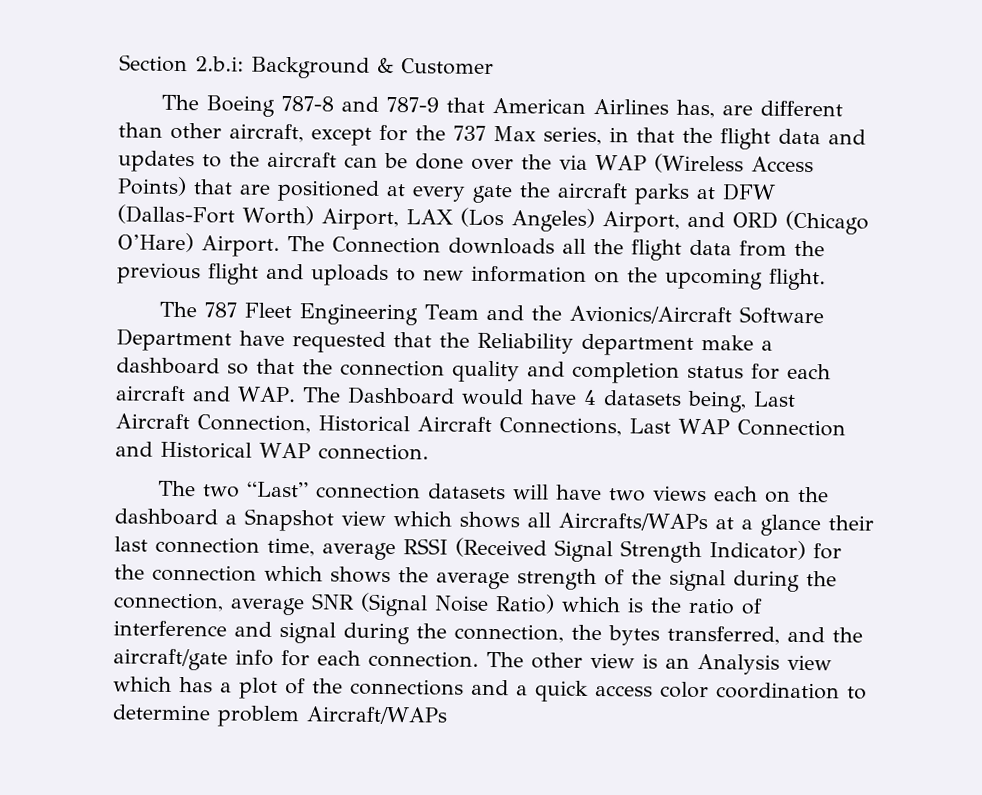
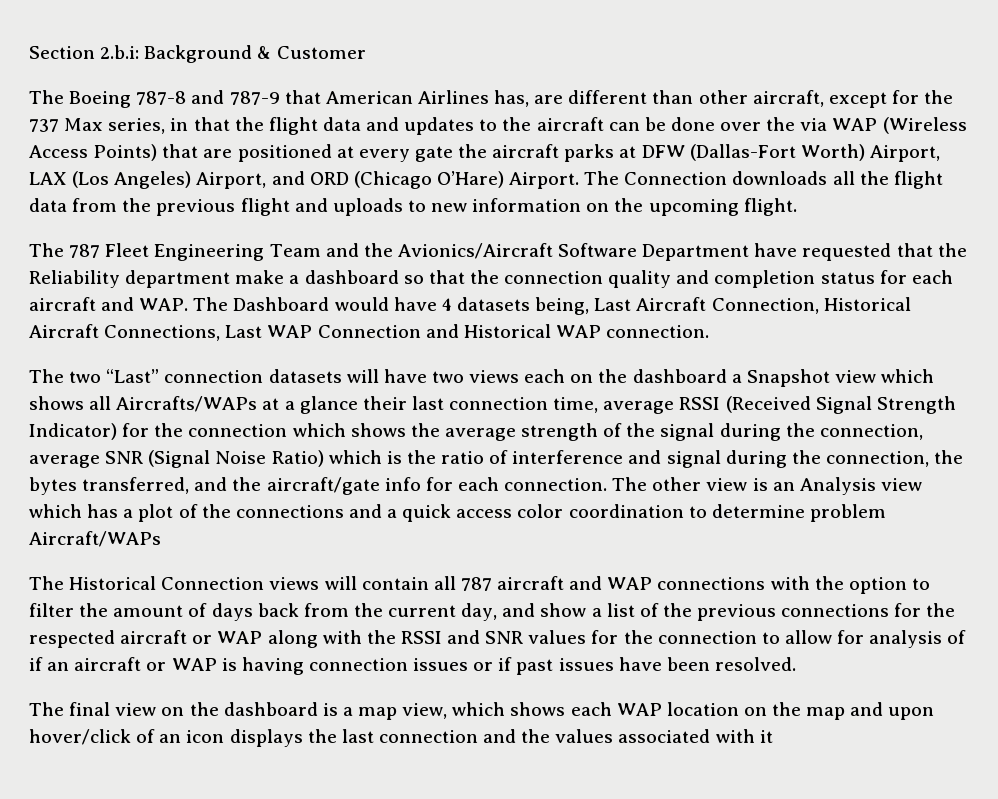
+ The Historical Connection views will contain all 787 aircraft and WAP connections with the option to filter the amount of days back from the current day, and show a list of the previous connections for the respected aircraft or WAP along with the RSSI and SNR values for the connection to allow for analysis of if an aircraft or WAP is having connection issues or if past issues have been resolved.
+ The final view on the dashboard is a map view, which shows each WAP location on the map and upon hover/click of an icon displays the last connection and the values associated with it

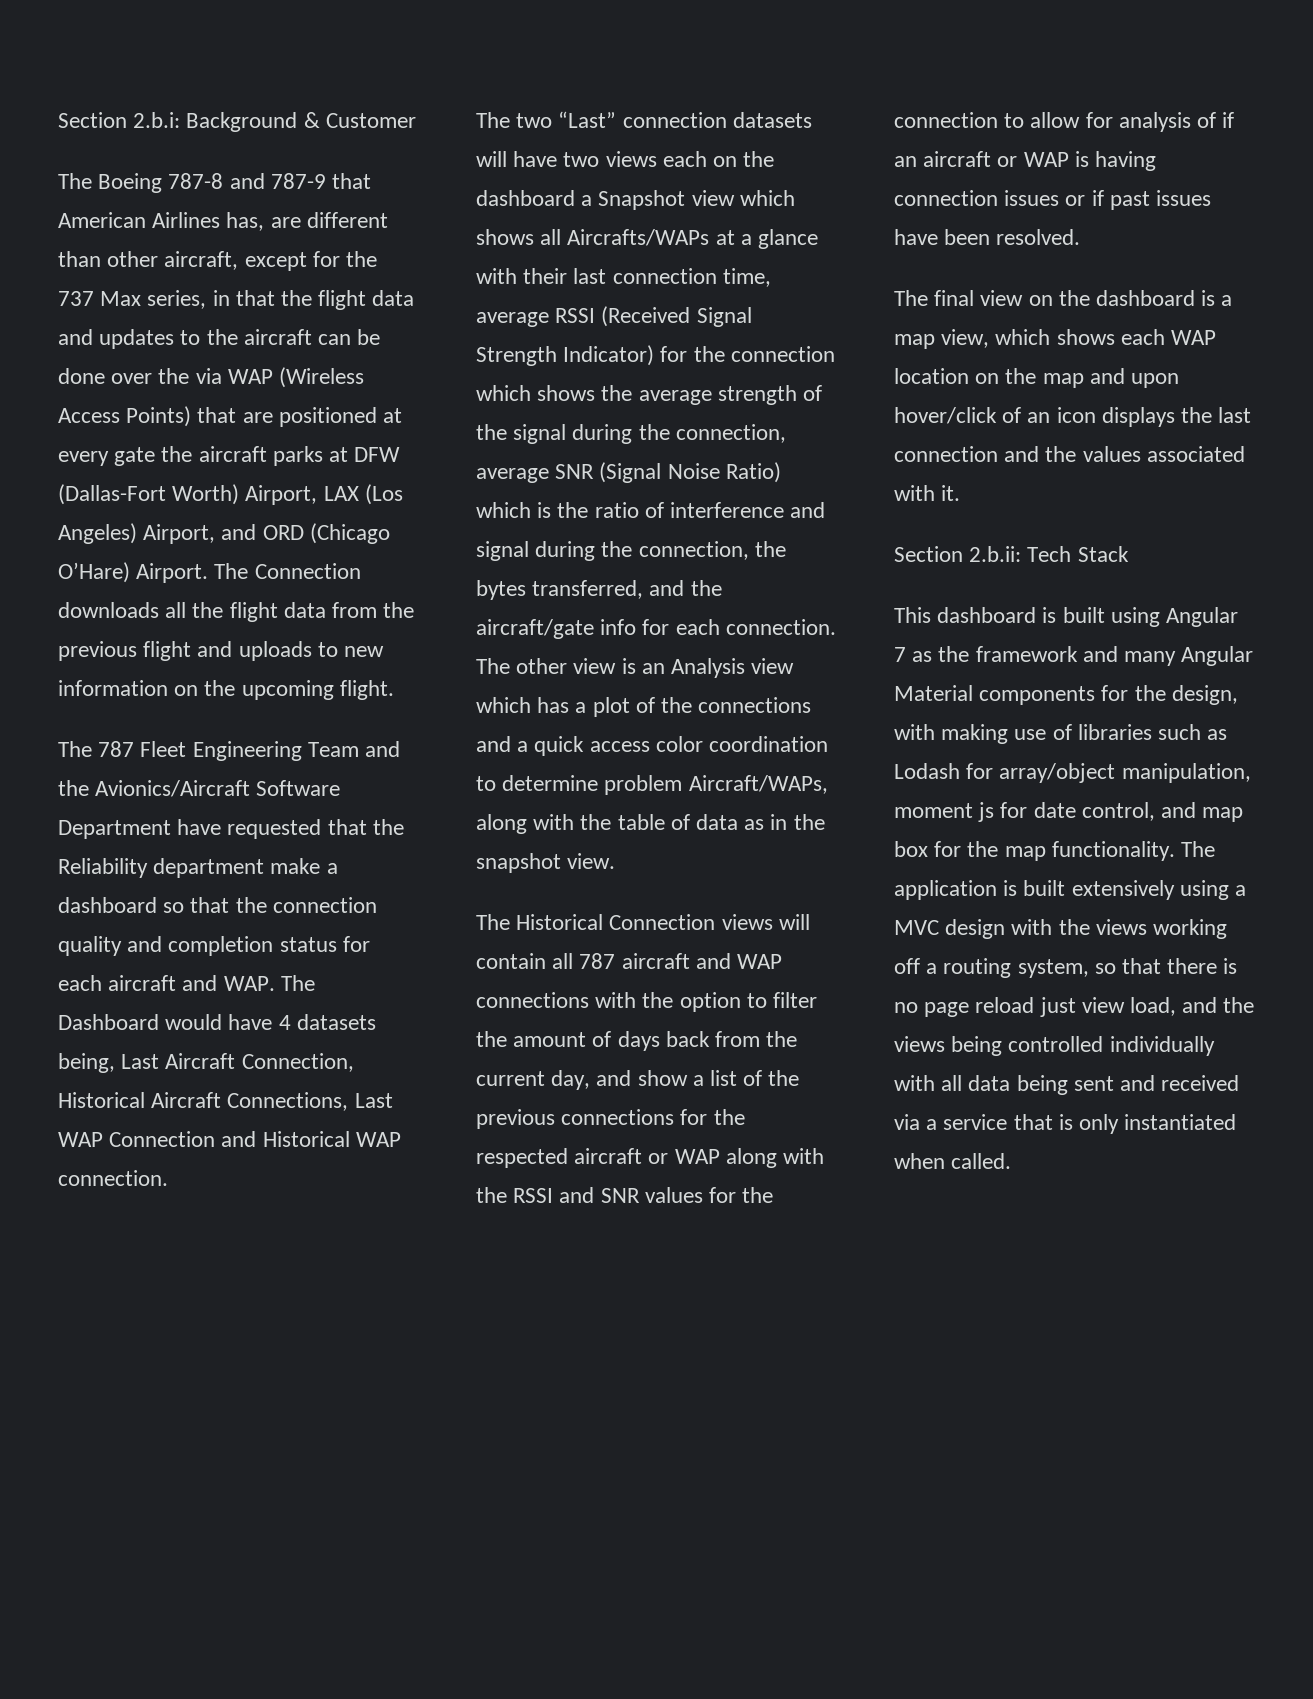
- The two “Last” connection datasets will have two views each on the dashboard a Snapshot view which shows all Aircrafts/WAPs at a glance their last connection time, average RSSI (Received Signal Strength Indicator) for the connection which shows the average strength of the signal during the connection, average SNR (Signal Noise Ratio) which is the ratio of interference and signal during the connection, the bytes transferred, and the aircraft/gate info for each connection.
+ The two “Last” connection datasets will have two views each on the dashboard a Snapshot view which shows all Aircrafts/WAPs at a glance with their last connection time, average RSSI (Received Signal Strength Indicator) for the connection which shows the average strength of the signal during the connection, average SNR (Signal Noise Ratio) which is the ratio of interference and signal during the connection, the bytes transferred, and the aircraft/gate info for each connection.
- The other view is an Analysis view which has a plot of the connections and a quick access color coordination to determine problem Aircraft/WAPs
+ The other view is an Analysis view which has a plot of the connections and a quick access color coordination to determine problem Aircraft/WAPs, along with the table of data as in the snapshot view.
- The final view on the dashboard is a map view, which shows each WAP location on the map and upon hover/click of an icon displays the last connection and the values associated with it
+ The final view on the dashboard is a map view, which shows each WAP location on the map and upon hover/click of an icon displays the last connection and the values associated with it.
+ Section 2.b.ii: Tech Stack
+ This dashboard is built using Angular 7 as the framework and many Angular Material components for the design, with making use of libraries such as Lodash for array/object manipulation, moment js for date control, and map box for the map functionality. The application is built extensively using a MVC design with the views working off a routing system, so that there is no page reload just view load, and the views being controlled individually with all data being sent and received via a service that is only instantiated when called.

